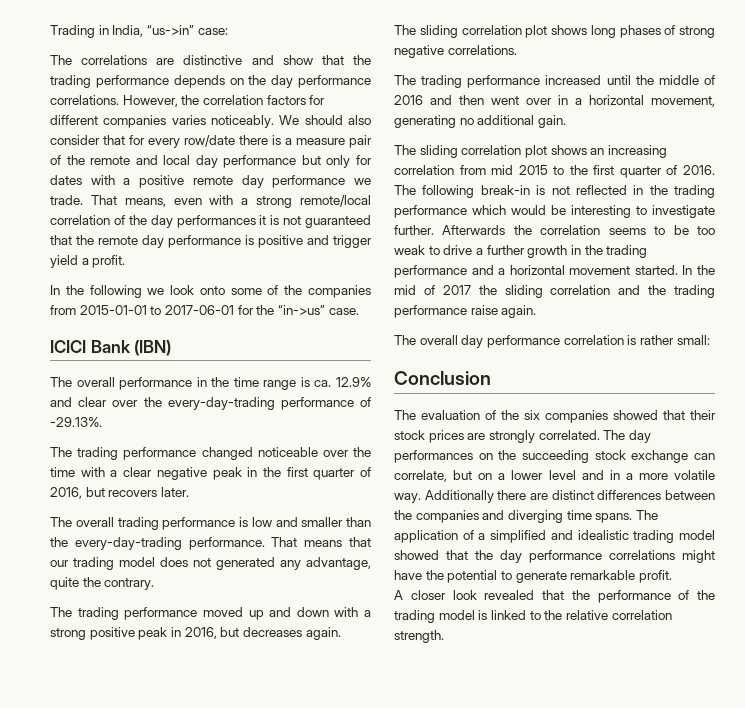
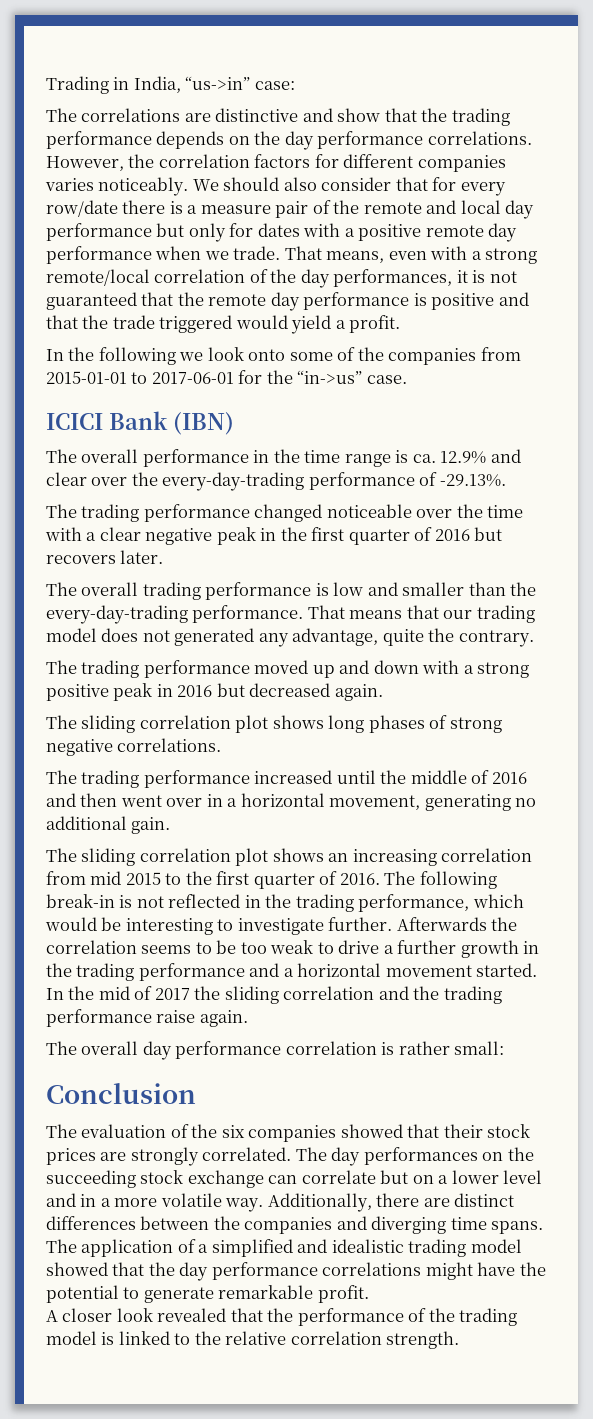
- We should also consider that for every row/date there is a measure pair of the remote and local day performance but only for dates with a positive remote day performance we trade.
+ We should also consider that for every row/date there is a measure pair of the remote and local day performance but only for dates with a positive remote day performance when we trade.
- That means, even with a strong remote/local correlation of the day performances it is not guaranteed that the remote day performance is positive and trigger yield a profit.
+ That means, even with a strong remote/local correlation of the day performances, it is not guaranteed that the remote day performance is positive and that the trade triggered would yield a profit.
- The trading performance changed noticeable over the time with a clear negative peak in the first quarter of 2016, but recovers later.
+ The trading performance changed noticeable over the time with a clear negative peak in the first quarter of 2016 but recovers later.
- The trading performance moved up and down with a strong positive peak in 2016, but decreases again.
+ The trading performance moved up and down with a strong positive peak in 2016 but decreased again.
- The following break-in is not reflected in the trading performance which would be interesting to investigate further.
+ The following break-in is not reflected in the trading performance, which would be interesting to investigate further.
- The day performances on the succeeding stock exchange can correlate, but on a lower level and in a more volatile way.
+ The day performances on the succeeding stock exchange can correlate but on a lower level and in a more volatile way.
- Additionally there are distinct differences between the companies and diverging time spans.
+ Additionally, there are distinct differences between the companies and diverging time spans.

